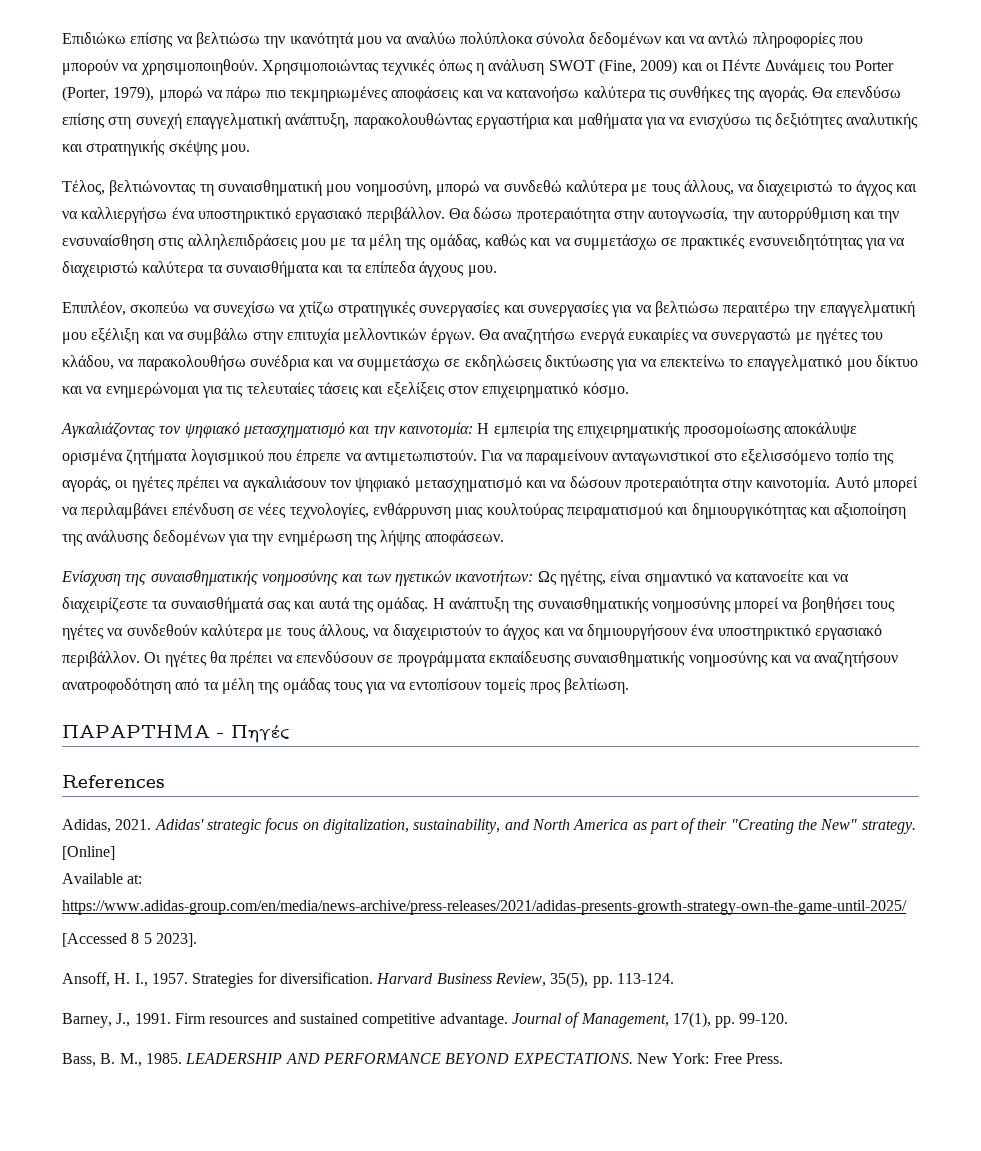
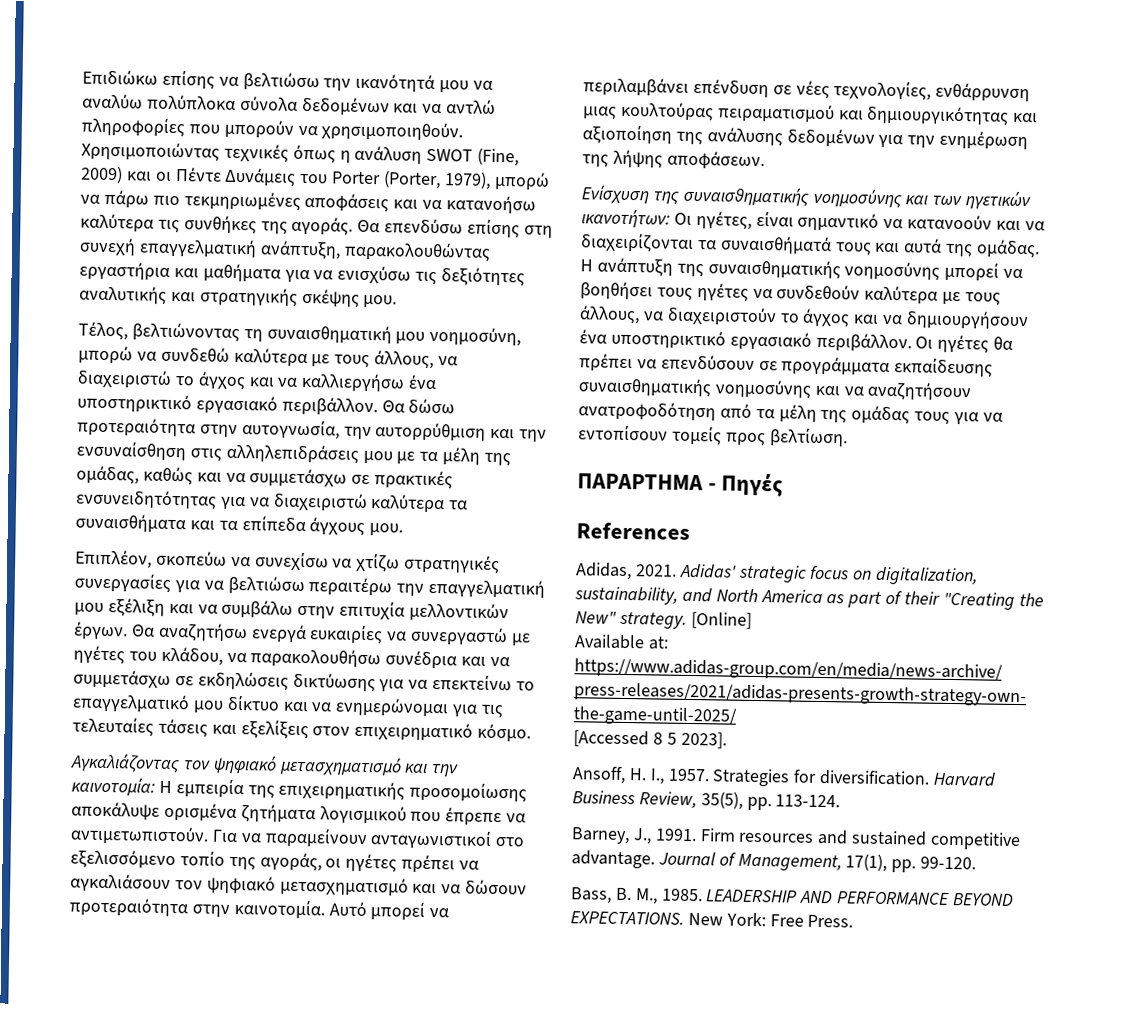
- Επιπλέον, σκοπεύω να συνεχίσω να χτίζω στρατηγικές συνεργασίες και συνεργασίες για να βελτιώσω περαιτέρω την επαγγελματική μου εξέλιξη και να συμβάλω στην επιτυχία μελλοντικών έργων.
+ Επιπλέον, σκοπεύω να συνεχίσω να χτίζω στρατηγικές συνεργασίες για να βελτιώσω περαιτέρω την επαγγελματική μου εξέλιξη και να συμβάλω στην επιτυχία μελλοντικών έργων.
- Ενίσχυση της συναισθηματικής νοημοσύνης και των ηγετικών ικανοτήτων: Ως ηγέτης, είναι σημαντικό να κατανοείτε και να διαχειρίζεστε τα συναισθήματά σας και αυτά της ομάδας.
+ Ενίσχυση της συναισθηματικής νοημοσύνης και των ηγετικών ικανοτήτων: Οι ηγέτες, είναι σημαντικό να κατανοούν και να διαχειρίζονται τα συναισθήματά τους και αυτά της ομάδας.

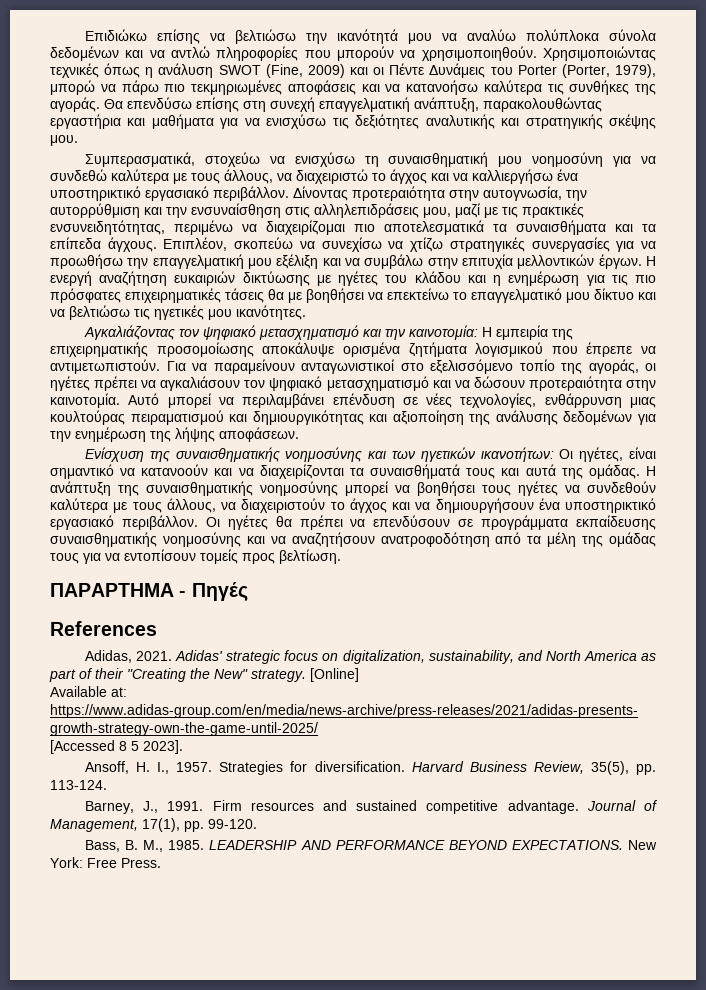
- Τέλος, βελτιώνοντας τη συναισθηματική μου νοημοσύνη, μπορώ να συνδεθώ καλύτερα με τους άλλους, να διαχειριστώ το άγχος και να καλλιεργήσω ένα υποστηρικτικό εργασιακό περιβάλλον.
+ Συμπερασματικά, στοχεύω να ενισχύσω τη συναισθηματική μου νοημοσύνη για να συνδεθώ καλύτερα με τους άλλους, να διαχειριστώ το άγχος και να καλλιεργήσω ένα υποστηρικτικό εργασιακό περιβάλλον.
- Θα δώσω προτεραιότητα στην αυτογνωσία, την αυτορρύθμιση και την ενσυναίσθηση στις αλληλεπιδράσεις μου με τα μέλη της ομάδας, καθώς και να συμμετάσχω σε πρακτικές ενσυνειδητότητας για να διαχειριστώ καλύτερα τα συναισθήματα και τα επίπεδα άγχους μου.
- Επιπλέον, σκοπεύω να συνεχίσω να χτίζω στρατηγικές συνεργασίες για να βελτιώσω περαιτέρω την επαγγελματική μου εξέλιξη και να συμβάλω στην επιτυχία μελλοντικών έργων.
+ Δίνοντας προτεραιότητα στην αυτογνωσία, την αυτορρύθμιση και την ενσυναίσθηση στις αλληλεπιδράσεις μου, μαζί με τις πρακτικές ενσυνειδητότητας, περιμένω να διαχειρίζομαι πιο αποτελεσματικά τα συναισθήματα και τα επίπεδα άγχους. Επιπλέον, σκοπεύω να συνεχίσω να χτίζω στρατηγικές συνεργασίες για να προωθήσω την επαγγελματική μου εξέλιξη και να συμβάλω στην επιτυχία μελλοντικών έργων.
- Θα αναζητήσω ενεργά ευκαιρίες να συνεργαστώ με ηγέτες του κλάδου, να παρακολουθήσω συνέδρια και να συμμετάσχω σε εκδηλώσεις δικτύωσης για να επεκτείνω το επαγγελματικό μου δίκτυο και να ενημερώνομαι για τις τελευταίες τάσεις και εξελίξεις στον επιχειρηματικό κόσμο.
+ Η ενεργή αναζήτηση ευκαιριών δικτύωσης με ηγέτες του κλάδου και η ενημέρωση για τις πιο πρόσφατες επιχειρηματικές τάσεις θα με βοηθήσει να επεκτείνω το επαγγελματικό μου δίκτυο και να βελτιώσω τις ηγετικές μου ικανότητες.

